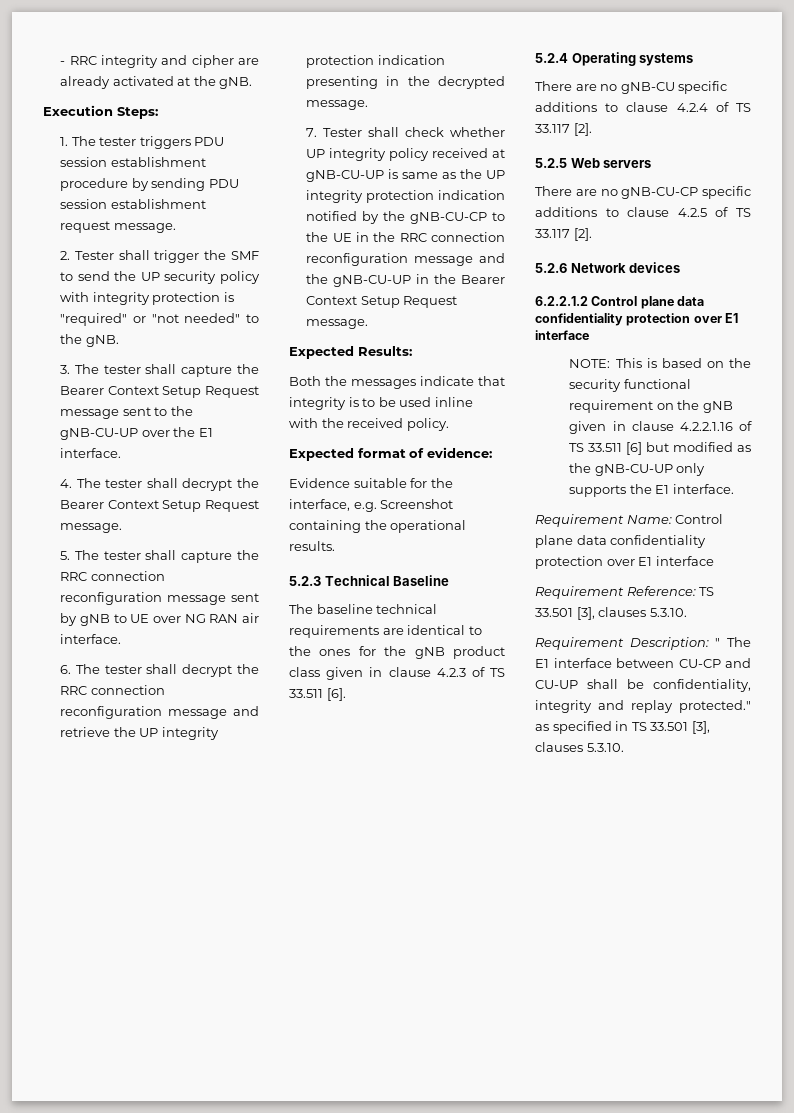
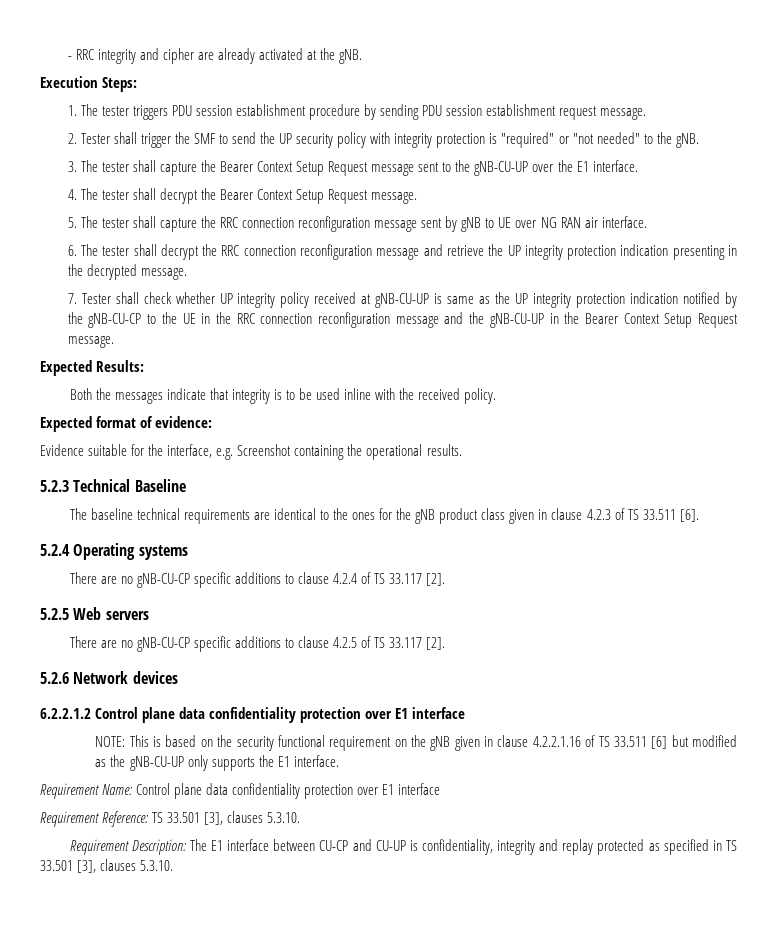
- There are no gNB-CU specific additions to clause 4.2.4 of TS 33.117 [2].
+ There are no gNB-CU-CP specific additions to clause 4.2.4 of TS 33.117 [2].
- Requirement Description: " The E1 interface between CU-CP and CU-UP shall be confidentiality, integrity and replay protected." as specified in TS 33.501 [3], clauses 5.3.10.
+ Requirement Description: The E1 interface between CU-CP and CU-UP is confidentiality, integrity and replay protected as specified in TS 33.501 [3], clauses 5.3.10.

